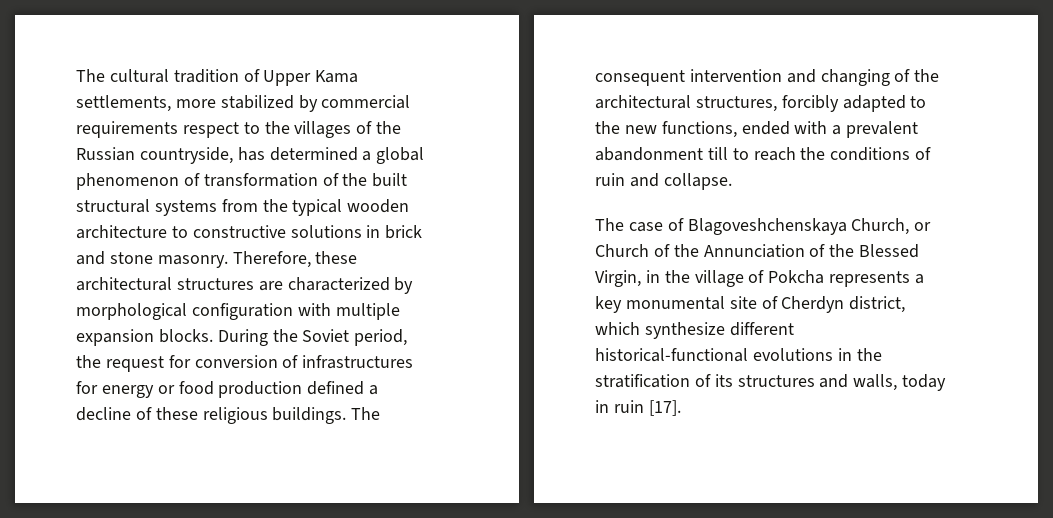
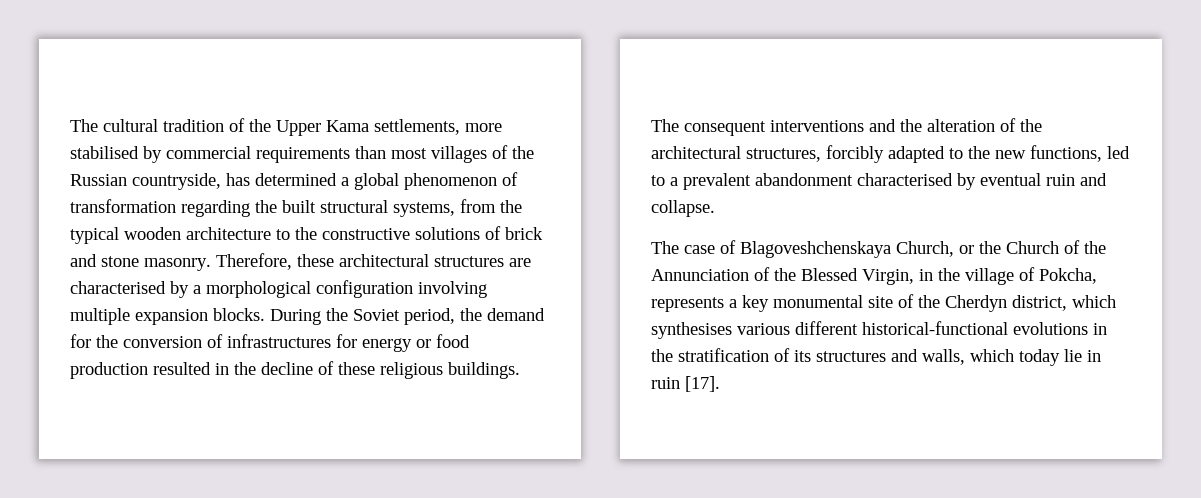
- The cultural tradition of Upper Kama settlements, more stabilized by commercial requirements respect to the villages of the Russian countryside, has determined a global phenomenon of transformation of the built structural systems from the typical wooden architecture to constructive solutions in brick and stone masonry.
+ The cultural tradition of the Upper Kama settlements, more stabilised by commercial requirements than most villages of the Russian countryside, has determined a global phenomenon of transformation regarding the built structural systems, from the typical wooden architecture to the constructive solutions of brick and stone masonry.
- Therefore, these architectural structures are characterized by morphological configuration with multiple expansion blocks.
+ Therefore, these architectural structures are characterised by a morphological configuration involving multiple expansion blocks.
- During the Soviet period, the request for conversion of infrastructures for energy or food production defined a decline of these religious buildings.
+ During the Soviet period, the demand for the conversion of infrastructures for energy or food production resulted in the decline of these religious buildings.
- The consequent intervention and changing of the architectural structures, forcibly adapted to the new functions, ended with a prevalent abandonment till to reach the conditions of ruin and collapse.
+ The consequent interventions and the alteration of the architectural structures, forcibly adapted to the new functions, led to a prevalent abandonment characterised by eventual ruin and collapse.
- The case of Blagoveshchenskaya Church, or Church of the Annunciation of the Blessed Virgin, in the village of Pokcha represents a key monumental site of Cherdyn district, which synthesize different historical-functional evolutions in the stratification of its structures and walls, today in ruin [17].
+ The case of Blagoveshchenskaya Church, or the Church of the Annunciation of the Blessed Virgin, in the village of Pokcha, represents a key monumental site of the Cherdyn district, which synthesises various different historical-functional evolutions in the stratification of its structures and walls, which today lie in ruin [17].

